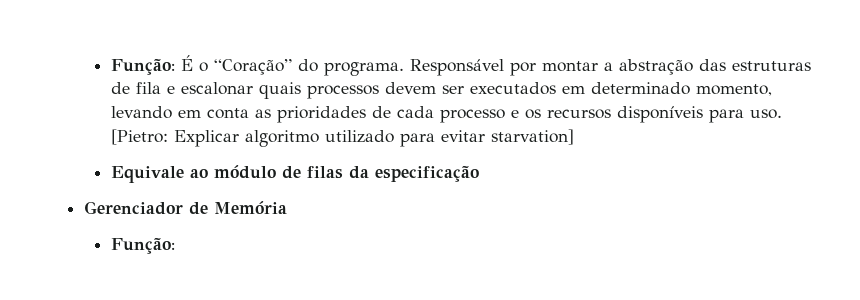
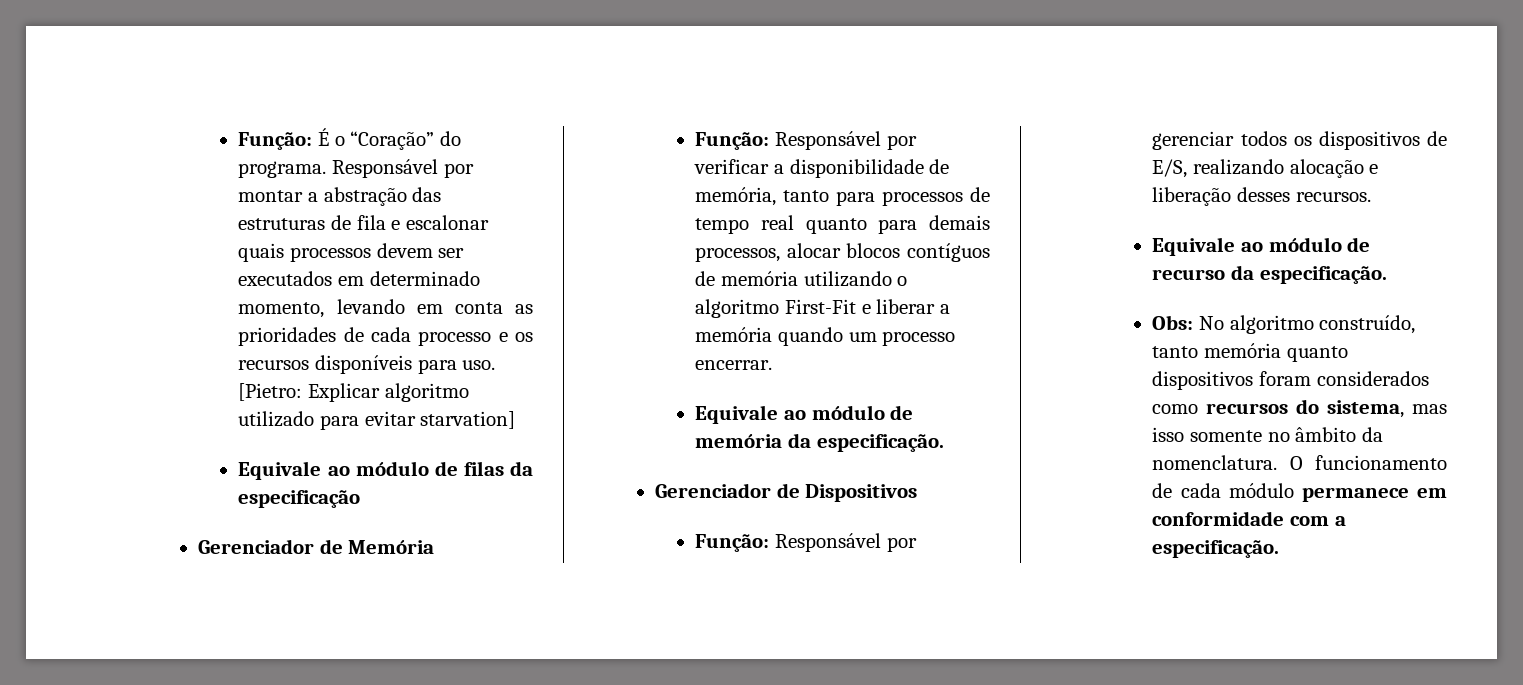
  Gerenciador de Memória
- Função:
+ Função: Responsável por verificar a disponibilidade de memória, tanto para processos de tempo real quanto para demais processos, alocar blocos contíguos de memória utilizando o algoritmo First-Fit e liberar a memória quando um processo encerrar.
+ Equivale ao módulo de memória da especificação.
+ Gerenciador de Dispositivos
+ Função: Responsável por gerenciar todos os dispositivos de E/S, realizando alocação e liberação desses recursos.
+ Equivale ao módulo de recurso da especificação.
+ Obs: No algoritmo construído, tanto memória quanto dispositivos foram considerados como recursos do sistema, mas isso somente no âmbito da nomenclatura. O funcionamento de cada módulo permanece em conformidade com a especificação.

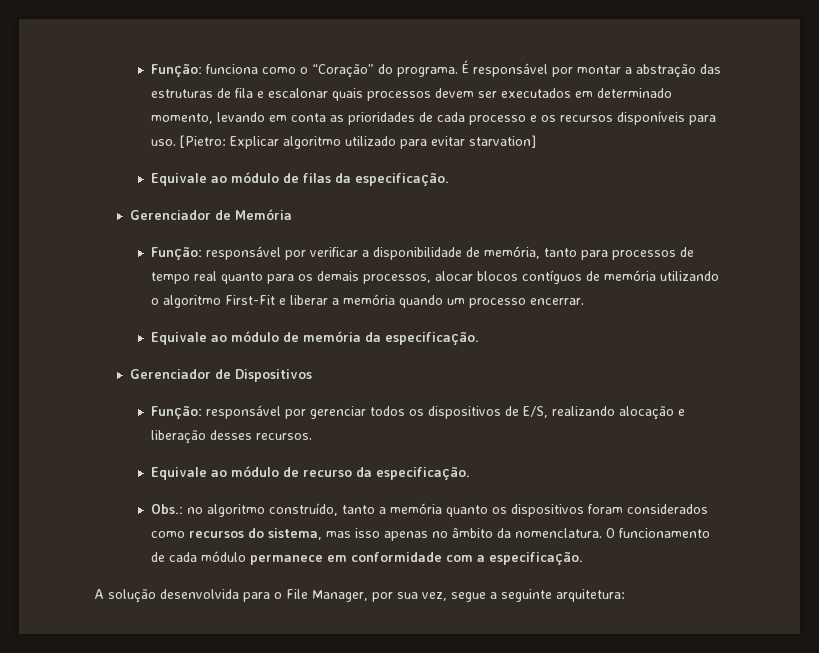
- Função: É o “Coração” do programa.
+ Função: funciona como o “Coração” do programa.
- Responsável por montar a abstração das estruturas de fila e escalonar quais processos devem ser executados em determinado momento, levando em conta as prioridades de cada processo e os recursos disponíveis para uso.
+ É responsável por montar a abstração das estruturas de fila e escalonar quais processos devem ser executados em determinado momento, levando em conta as prioridades de cada processo e os recursos disponíveis para uso.
- Equivale ao módulo de filas da especificação
+ Equivale ao módulo de filas da especificação.
- Função: Responsável por verificar a disponibilidade de memória, tanto para processos de tempo real quanto para demais processos, alocar blocos contíguos de memória utilizando o algoritmo First-Fit e liberar a memória quando um processo encerrar.
+ Função: responsável por verificar a disponibilidade de memória, tanto para processos de tempo real quanto para os demais processos, alocar blocos contíguos de memória utilizando o algoritmo First-Fit e liberar a memória quando um processo encerrar.
- Função: Responsável por gerenciar todos os dispositivos de E/S, realizando alocação e liberação desses recursos.
+ Função: responsável por gerenciar todos os dispositivos de E/S, realizando alocação e liberação desses recursos.
- Obs: No algoritmo construído, tanto memória quanto dispositivos foram considerados como recursos do sistema, mas isso somente no âmbito da nomenclatura.
+ Obs.: no algoritmo construído, tanto a memória quanto os dispositivos foram considerados como recursos do sistema, mas isso apenas no âmbito da nomenclatura.
+ A solução desenvolvida para o File Manager, por sua vez, segue a seguinte arquitetura:

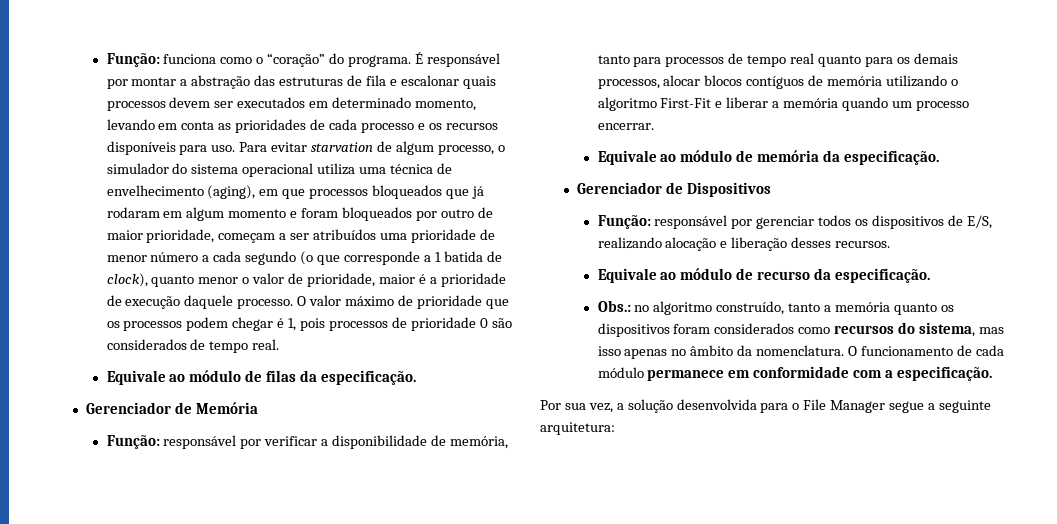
- Função: funciona como o “Coração” do programa.
+ Função: funciona como o “coração” do programa.
- [Pietro: Explicar algoritmo utilizado para evitar starvation]
+ Para evitar starvation de algum processo, o simulador do sistema operacional utiliza uma técnica de envelhecimento (aging), em que processos bloqueados que já rodaram em algum momento e foram bloqueados por outro de maior prioridade, começam a ser atribuídos uma prioridade de menor número a cada segundo (o que corresponde a 1 batida de clock), quanto menor o valor de prioridade, maior é a prioridade de execução daquele processo. O valor máximo de prioridade que os processos podem chegar é 1, pois processos de prioridade 0 são considerados de tempo real.
- A solução desenvolvida para o File Manager, por sua vez, segue a seguinte arquitetura:
+ Por sua vez, a solução desenvolvida para o File Manager segue a seguinte arquitetura:

